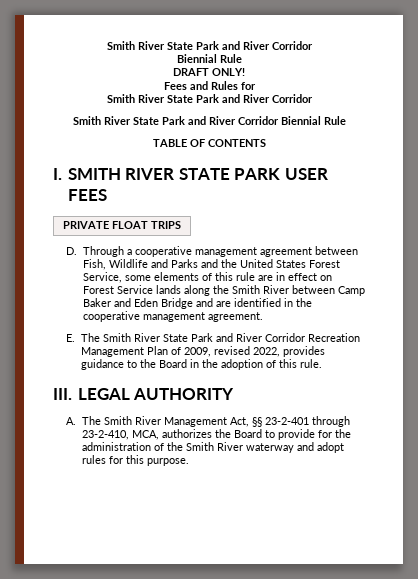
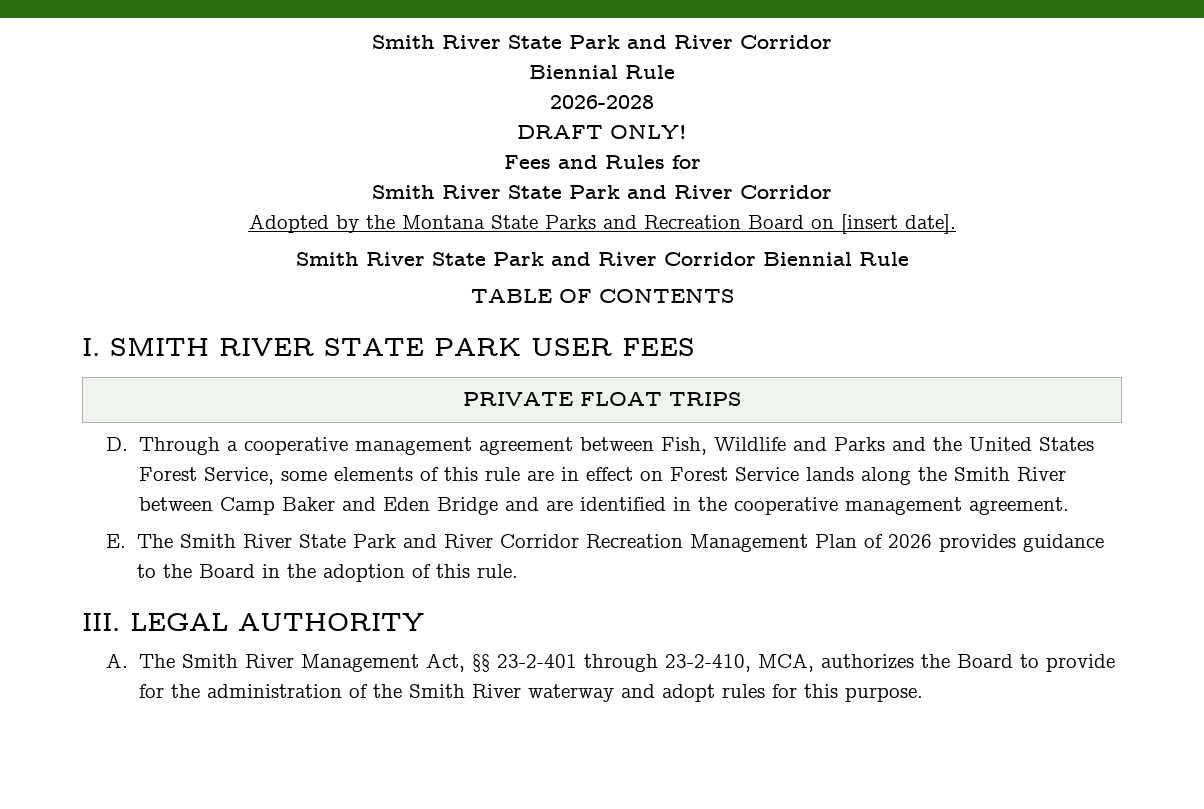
+ 2026-2028
+ Adopted by the Montana State Parks and Recreation Board on [insert date].
- E. The Smith River State Park and River Corridor Recreation Management Plan of 2009, revised 2022, provides guidance to the Board in the adoption of this rule.
+ E. The Smith River State Park and River Corridor Recreation Management Plan of 2026 provides guidance to the Board in the adoption of this rule.

